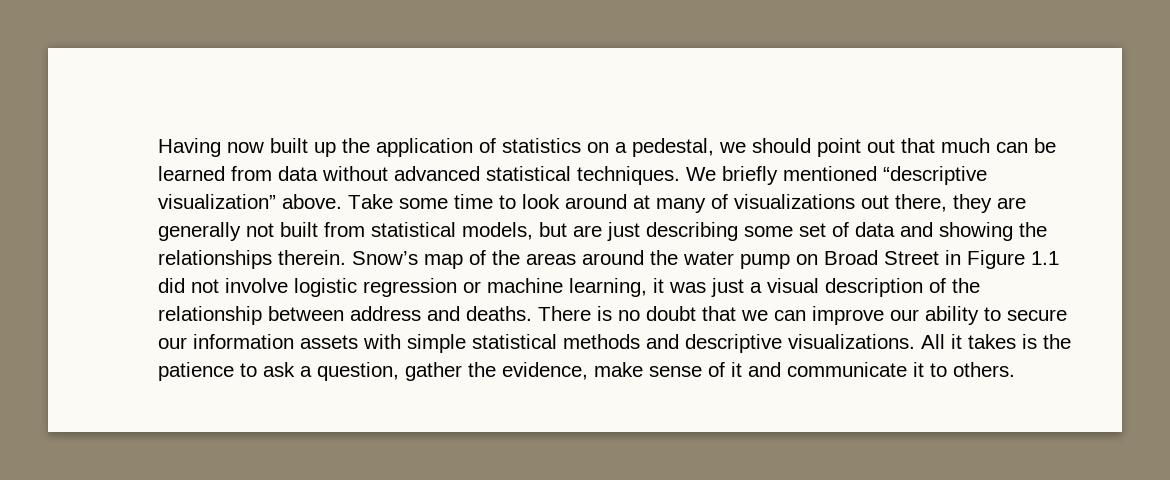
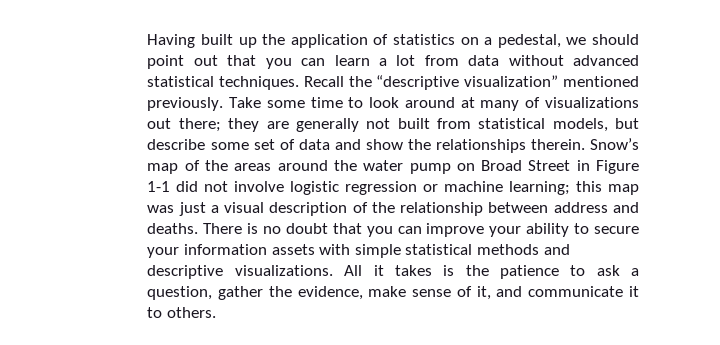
- Having now built up the application of statistics on a pedestal, we should point out that much can be learned from data without advanced statistical techniques.
+ Having built up the application of statistics on a pedestal, we should point out that you can learn a lot from data without advanced statistical techniques.
- We briefly mentioned “descriptive visualization” above.
+ Recall the “descriptive visualization” mentioned previously.
- Take some time to look around at many of visualizations out there, they are generally not built from statistical models, but are just describing some set of data and showing the relationships therein.
+ Take some time to look around at many of visualizations out there; they are generally not built from statistical models, but describe some set of data and show the relationships therein.
- Snow’s map of the areas around the water pump on Broad Street in Figure 1.1 did not involve logistic regression or machine learning, it was just a visual description of the relationship between address and deaths.
+ Snow’s map of the areas around the water pump on Broad Street in Figure 1-1 did not involve logistic regression or machine learning; this map was just a visual description of the relationship between address and deaths.
- There is no doubt that we can improve our ability to secure our information assets with simple statistical methods and descriptive visualizations.
+ There is no doubt that you can improve your ability to secure your information assets with simple statistical methods and descriptive visualizations.
- All it takes is the patience to ask a question, gather the evidence, make sense of it and communicate it to others.
+ All it takes is the patience to ask a question, gather the evidence, make sense of it, and communicate it to others.

